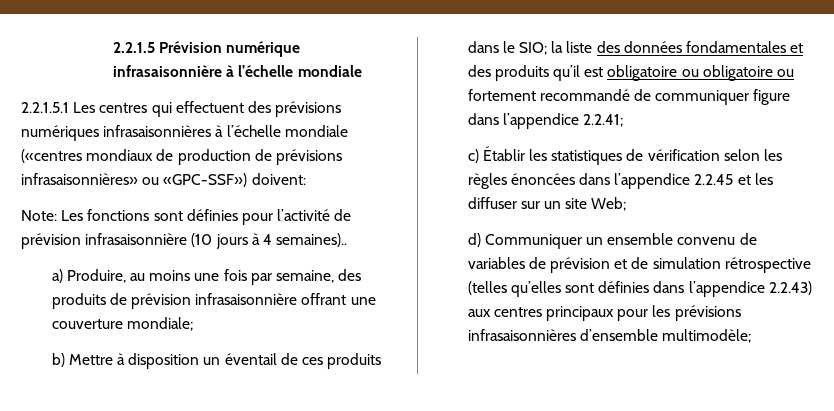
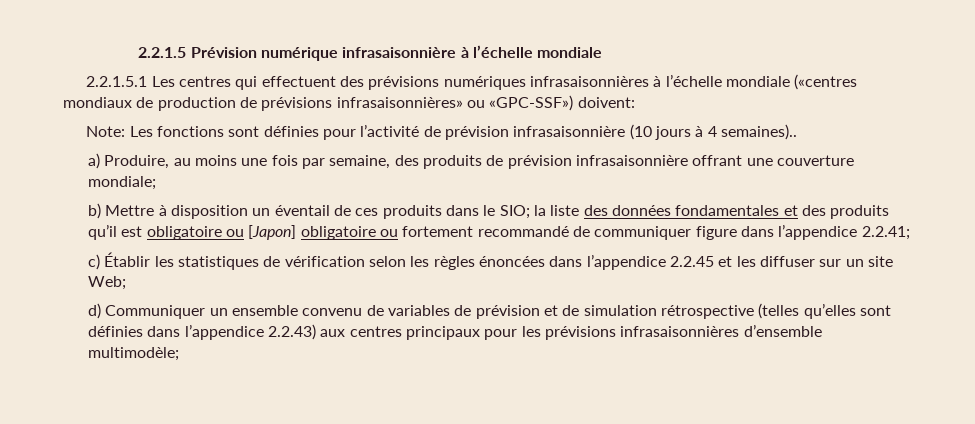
- b) Mettre à disposition un éventail de ces produits dans le SIO; la liste des données fondamentales et des produits qu’il est obligatoire ou obligatoire ou fortement recommandé de communiquer figure dans l’appendice 2.2.41;
+ b) Mettre à disposition un éventail de ces produits dans le SIO; la liste des données fondamentales et des produits qu’il est obligatoire ou [Japon] obligatoire ou fortement recommandé de communiquer figure dans l’appendice 2.2.41;

